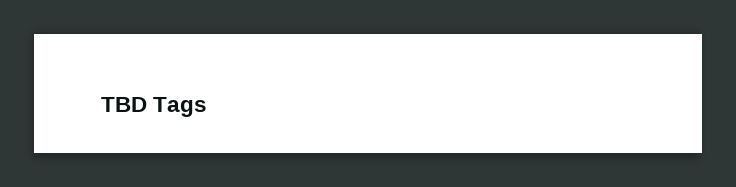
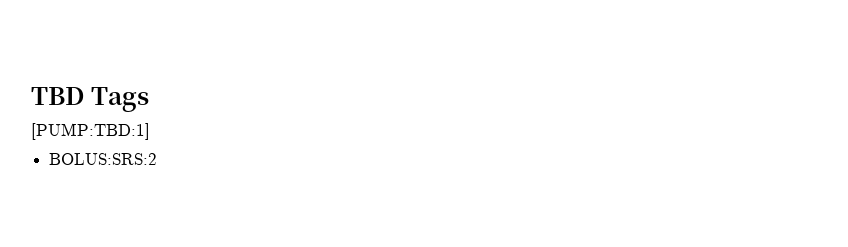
+ [PUMP:TBD:1]
+ BOLUS:SRS:2

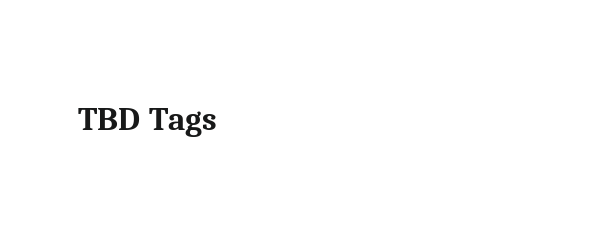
- [PUMP:TBD:1]
- BOLUS:SRS:2

